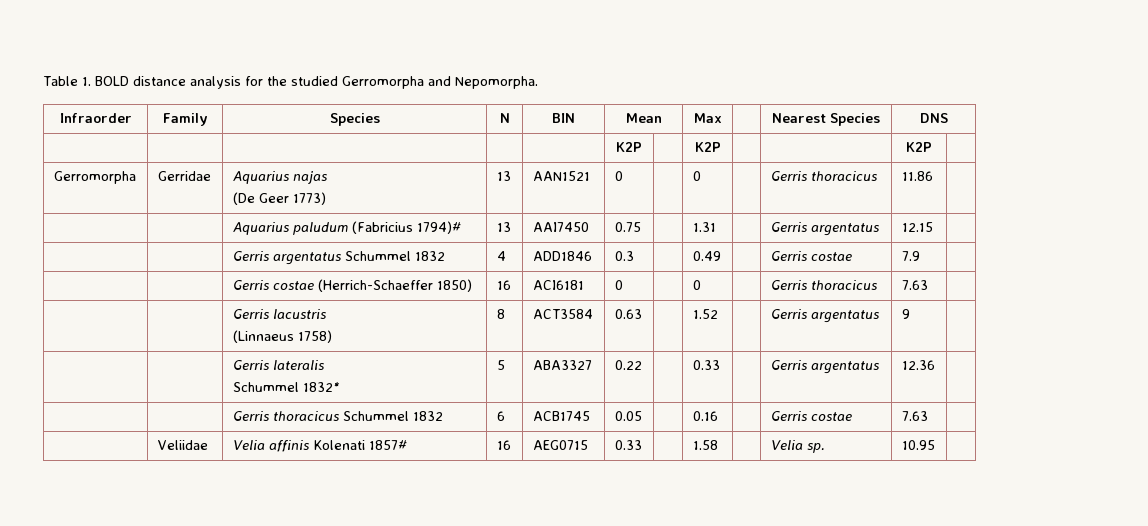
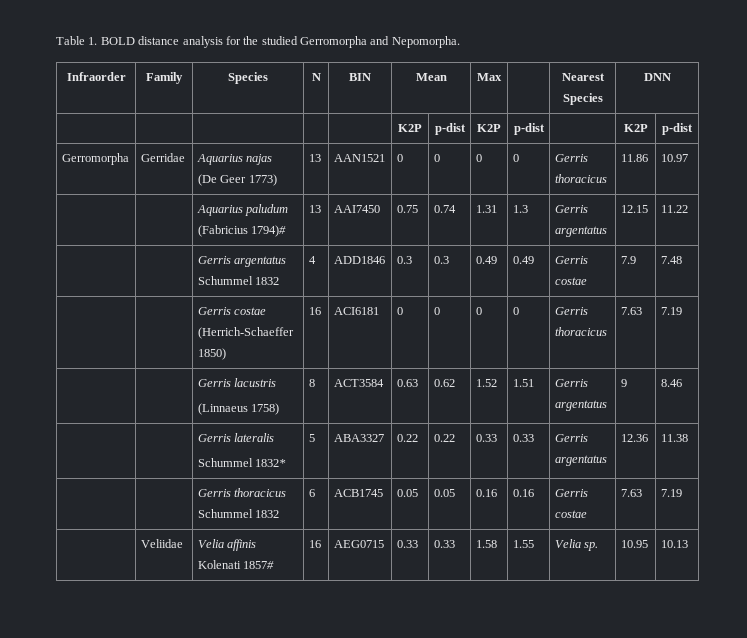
- Infraorder | Family | Species | N | BIN | Mean | Max | | Nearest Species | DNS
- | | | | | K2P | | K2P | | | K2P |
+ Infraorder | Family | Species | N | BIN | Mean | Max | | Nearest Species | DNN
+ | | | | | K2P | p-dist | K2P | p-dist | | K2P | p-dist
  Gerromorpha | Gerridae | Aquarius najas
- (De Geer 1773) | 13 | AAN1521 | 0 | | 0 | | Gerris thoracicus | 11.86 |
+ (De Geer 1773) | 13 | AAN1521 | 0 | 0 | 0 | 0 | Gerris thoracicus | 11.86 | 10.97
- | | Aquarius paludum (Fabricius 1794)# | 13 | AAI7450 | 0.75 | | 1.31 | | Gerris argentatus | 12.15 |
+ | | Aquarius paludum (Fabricius 1794)# | 13 | AAI7450 | 0.75 | 0.74 | 1.31 | 1.3 | Gerris argentatus | 12.15 | 11.22
- | | Gerris argentatus Schummel 1832 | 4 | ADD1846 | 0.3 | | 0.49 | | Gerris costae | 7.9 |
+ | | Gerris argentatus Schummel 1832 | 4 | ADD1846 | 0.3 | 0.3 | 0.49 | 0.49 | Gerris costae | 7.9 | 7.48
- | | Gerris costae (Herrich-Schaeffer 1850) | 16 | ACI6181 | 0 | | 0 | | Gerris thoracicus | 7.63 |
+ | | Gerris costae (Herrich-Schaeffer 1850) | 16 | ACI6181 | 0 | 0 | 0 | 0 | Gerris thoracicus | 7.63 | 7.19
  | | Gerris lacustris
- (Linnaeus 1758) | 8 | ACT3584 | 0.63 | | 1.52 | | Gerris argentatus | 9 |
+ (Linnaeus 1758) | 8 | ACT3584 | 0.63 | 0.62 | 1.52 | 1.51 | Gerris argentatus | 9 | 8.46
  | | Gerris lateralis
- Schummel 1832* | 5 | ABA3327 | 0.22 | | 0.33 | | Gerris argentatus | 12.36 |
+ Schummel 1832* | 5 | ABA3327 | 0.22 | 0.22 | 0.33 | 0.33 | Gerris argentatus | 12.36 | 11.38
- | | Gerris thoracicus Schummel 1832 | 6 | ACB1745 | 0.05 | | 0.16 | | Gerris costae | 7.63 |
+ | | Gerris thoracicus Schummel 1832 | 6 | ACB1745 | 0.05 | 0.05 | 0.16 | 0.16 | Gerris costae | 7.63 | 7.19
- | Veliidae | Velia affinis Kolenati 1857# | 16 | AEG0715 | 0.33 | | 1.58 | | Velia sp. | 10.95 |
+ | Veliidae | Velia affinis Kolenati 1857# | 16 | AEG0715 | 0.33 | 0.33 | 1.58 | 1.55 | Velia sp. | 10.95 | 10.13

